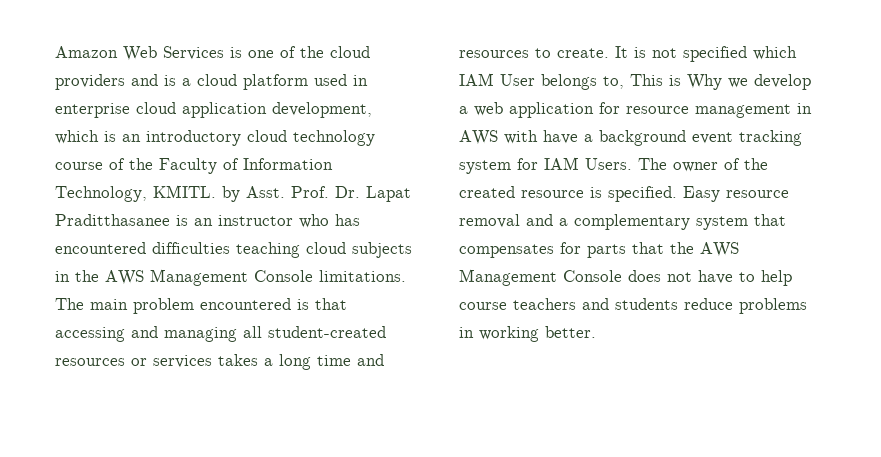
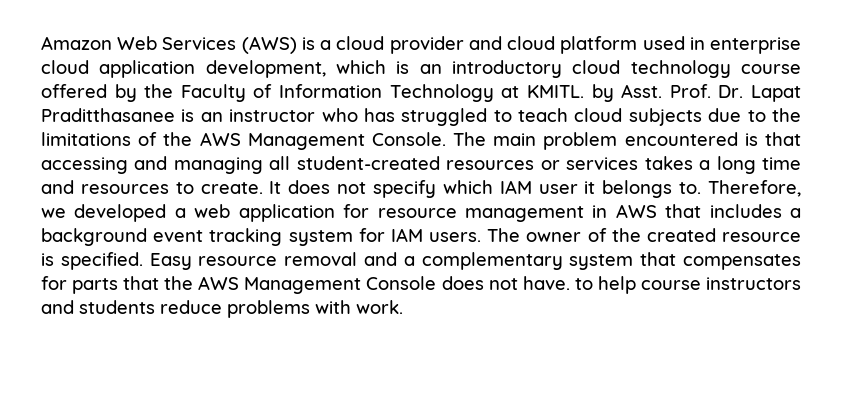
- Amazon Web Services is one of the cloud providers and is a cloud platform used in enterprise cloud application development, which is an introductory cloud technology course of the Faculty of Information Technology, KMITL. by Asst.
+ Amazon Web Services (AWS) is a cloud provider and cloud platform used in enterprise cloud application development, which is an introductory cloud technology course offered by the Faculty of Information Technology at KMITL. by Asst.
- Prof. Dr. Lapat Praditthasanee is an instructor who has encountered difficulties teaching cloud subjects in the AWS Management Console limitations.
+ Prof. Dr. Lapat Praditthasanee is an instructor who has struggled to teach cloud subjects due to the limitations of the AWS Management Console.
- It is not specified which IAM User belongs to, This is Why we develop a web application for resource management in AWS with have a background event tracking system for IAM Users.
+ It does not specify which IAM user it belongs to. Therefore, we developed a web application for resource management in AWS that includes a background event tracking system for IAM users.
- Easy resource removal and a complementary system that compensates for parts that the AWS Management Console does not have to help course teachers and students reduce problems in working better.
+ Easy resource removal and a complementary system that compensates for parts that the AWS Management Console does not have. to help course instructors and students reduce problems with work.

